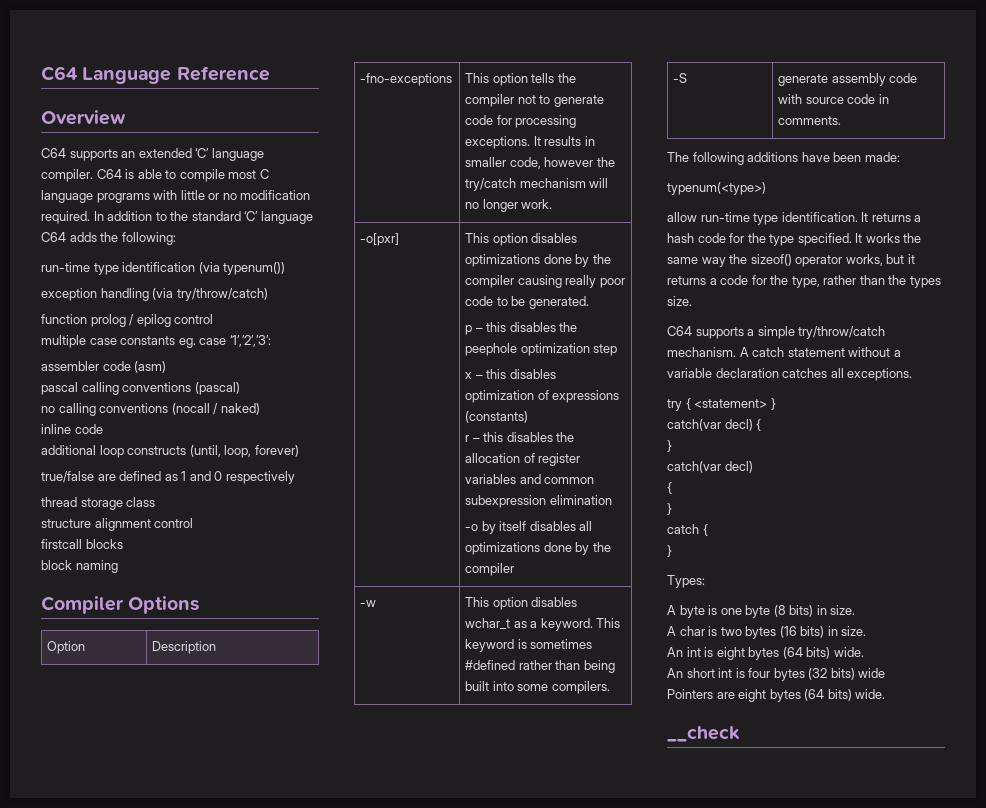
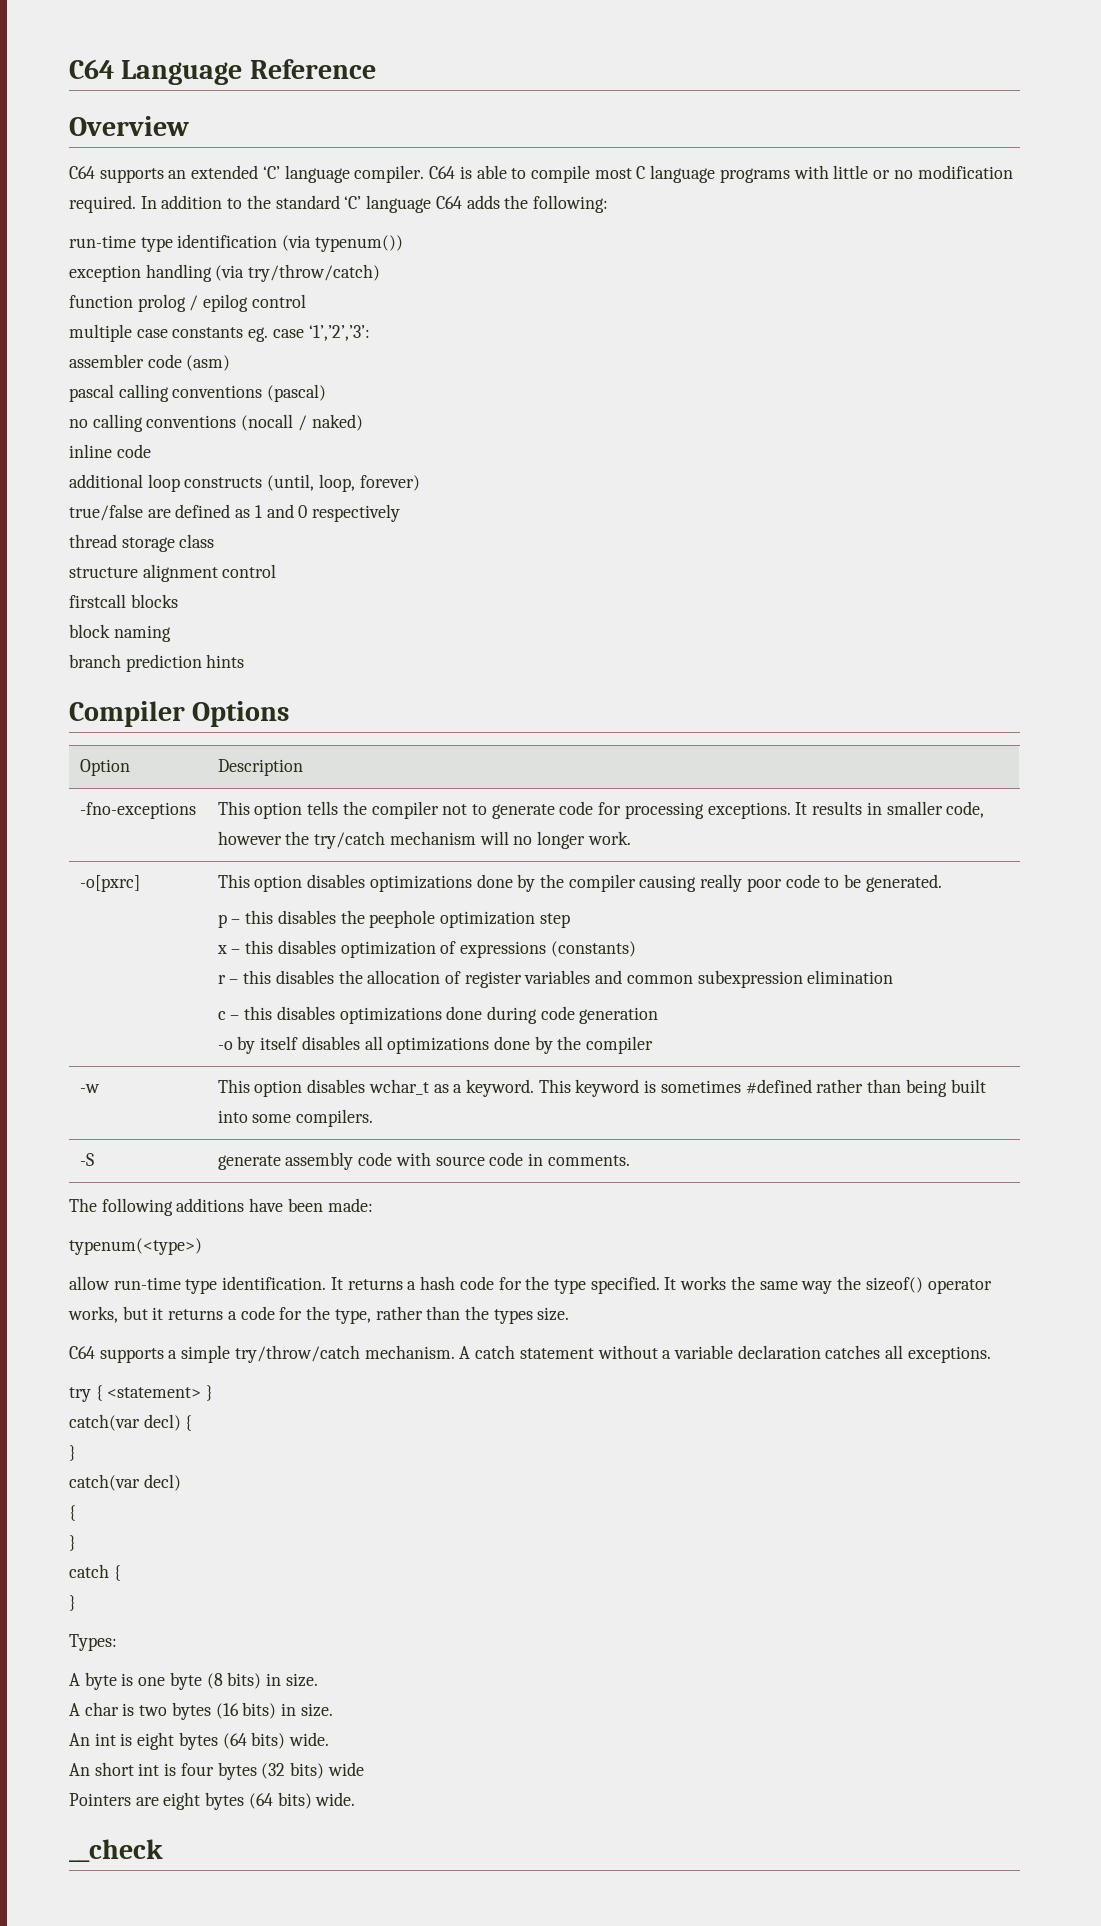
+ branch prediction hints
- -o[pxr]
+ -o[pxrc]
+ c – this disables optimizations done during code generation

